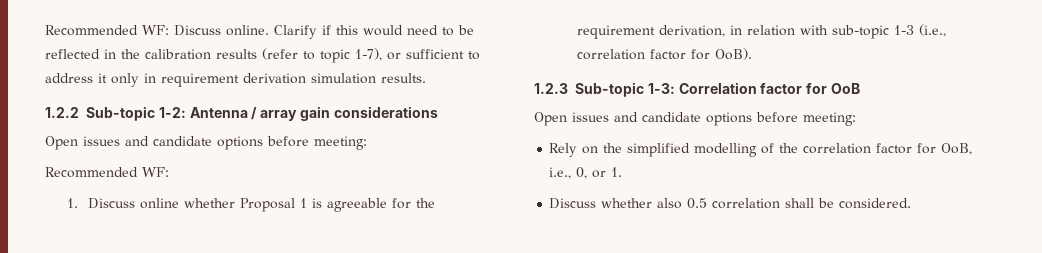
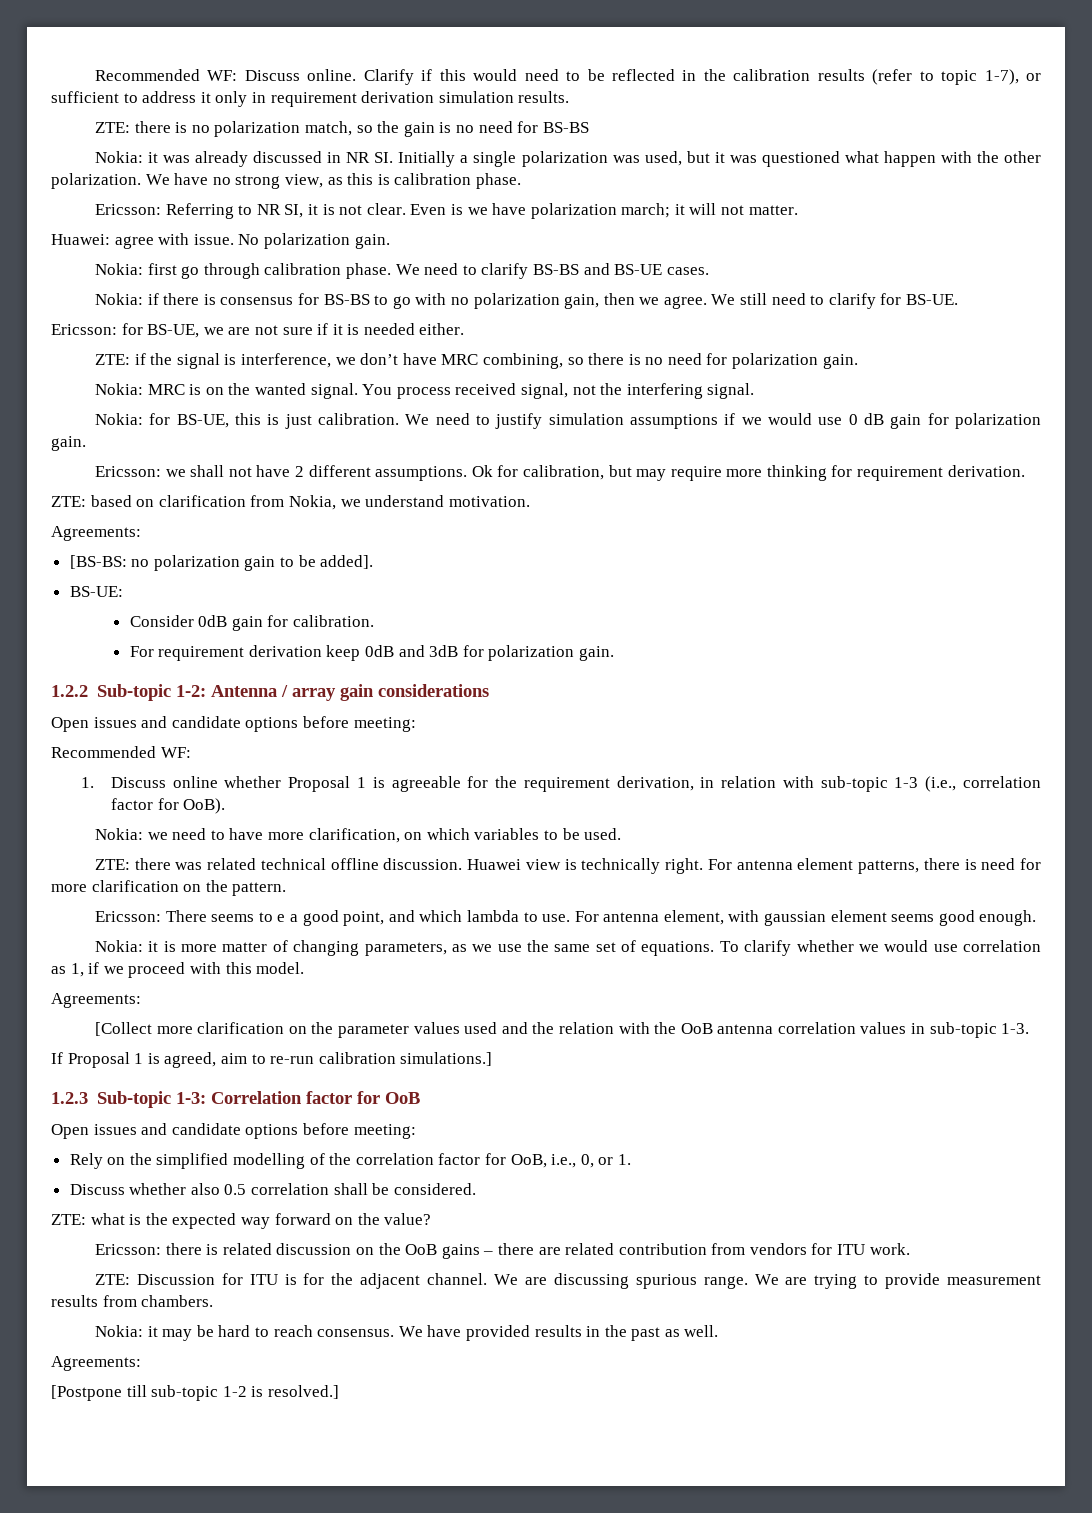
+ ZTE: there is no polarization match, so the gain is no need for BS-BS
+ Nokia: it was already discussed in NR SI. Initially a single polarization was used, but it was questioned what happen with the other polarization. We have no strong view, as this is calibration phase.
+ Ericsson: Referring to NR SI, it is not clear. Even is we have polarization march; it will not matter.
+ Huawei: agree with issue. No polarization gain.
+ Nokia: first go through calibration phase. We need to clarify BS-BS and BS-UE cases.
+ Nokia: if there is consensus for BS-BS to go with no polarization gain, then we agree. We still need to clarify for BS-UE.
+ Ericsson: for BS-UE, we are not sure if it is needed either.
+ ZTE: if the signal is interference, we don’t have MRC combining, so there is no need for polarization gain.
+ Nokia: MRC is on the wanted signal. You process received signal, not the interfering signal.
+ Nokia: for BS-UE, this is just calibration. We need to justify simulation assumptions if we would use 0 dB gain for polarization gain.
+ Ericsson: we shall not have 2 different assumptions. Ok for calibration, but may require more thinking for requirement derivation.
+ ZTE: based on clarification from Nokia, we understand motivation.
+ Agreements:
+ [BS-BS: no polarization gain to be added].
+ BS-UE:
+ Consider 0dB gain for calibration.
+ For requirement derivation keep 0dB and 3dB for polarization gain.
+ Nokia: we need to have more clarification, on which variables to be used.
+ ZTE: there was related technical offline discussion. Huawei view is technically right. For antenna element patterns, there is need for more clarification on the pattern.
+ Ericsson: There seems to e a good point, and which lambda to use. For antenna element, with gaussian element seems good enough.
+ Nokia: it is more matter of changing parameters, as we use the same set of equations. To clarify whether we would use correlation as 1, if we proceed with this model.
+ Agreements:
+ [Collect more clarification on the parameter values used and the relation with the OoB antenna correlation values in sub-topic 1-3.
+ If Proposal 1 is agreed, aim to re-run calibration simulations.]
+ ZTE: what is the expected way forward on the value?
+ Ericsson: there is related discussion on the OoB gains – there are related contribution from vendors for ITU work.
+ ZTE: Discussion for ITU is for the adjacent channel. We are discussing spurious range. We are trying to provide measurement results from chambers.
+ Nokia: it may be hard to reach consensus. We have provided results in the past as well.
+ Agreements:
+ [Postpone till sub-topic 1-2 is resolved.]

